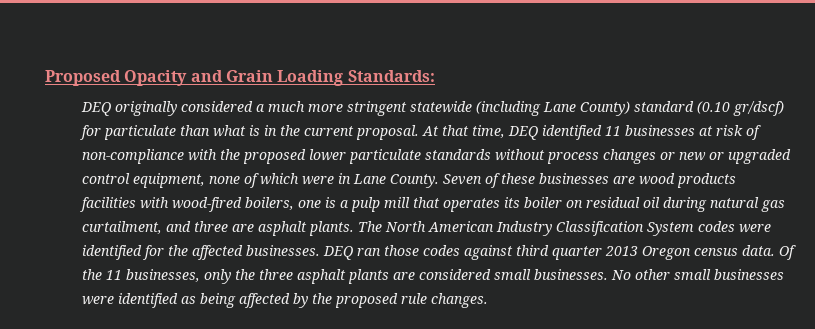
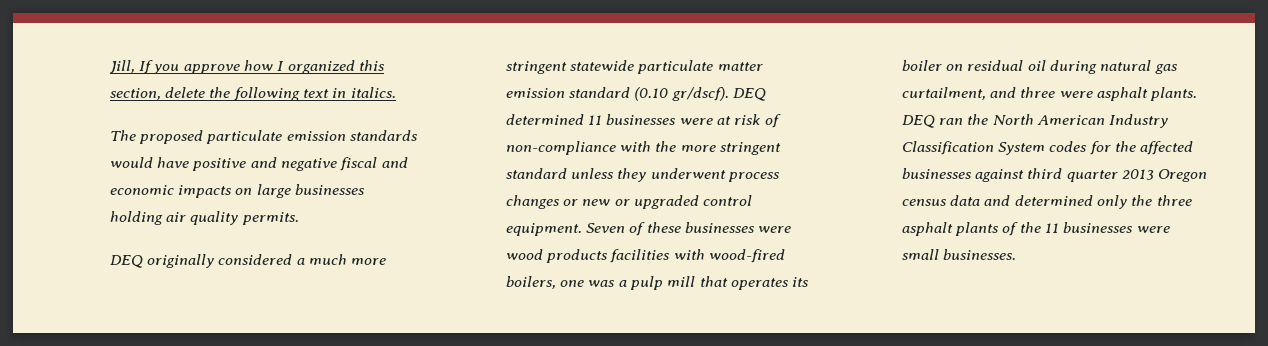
- Proposed Opacity and Grain Loading Standards:
+ Jill, If you approve how I organized this section, delete the following text in italics.
+ The proposed particulate emission standards would have positive and negative fiscal and economic impacts on large businesses holding air quality permits.
- DEQ originally considered a much more stringent statewide (including Lane County) standard (0.10 gr/dscf) for particulate than what is in the current proposal. At that time, DEQ identified 11 businesses at risk of non-compliance with the proposed lower particulate standards without process changes or new or upgraded control equipment, none of which were in Lane County.
+ DEQ originally considered a much more stringent statewide particulate matter emission standard (0.10 gr/dscf). DEQ determined 11 businesses were at risk of non-compliance with the more stringent standard unless they underwent process changes or new or upgraded control equipment.
- Seven of these businesses are wood products facilities with wood-fired boilers, one is a pulp mill that operates its boiler on residual oil during natural gas curtailment, and three are asphalt plants.
+ Seven of these businesses were wood products facilities with wood-fired boilers, one was a pulp mill that operates its boiler on residual oil during natural gas curtailment, and three were asphalt plants.
- The North American Industry Classification System codes were identified for the affected businesses. DEQ ran those codes against third quarter 2013 Oregon census data. Of the 11 businesses, only the three asphalt plants are considered small businesses. No other small businesses were identified as being affected by the proposed rule changes.
+ DEQ ran the North American Industry Classification System codes for the affected businesses against third quarter 2013 Oregon census data and determined only the three asphalt plants of the 11 businesses were small businesses.

